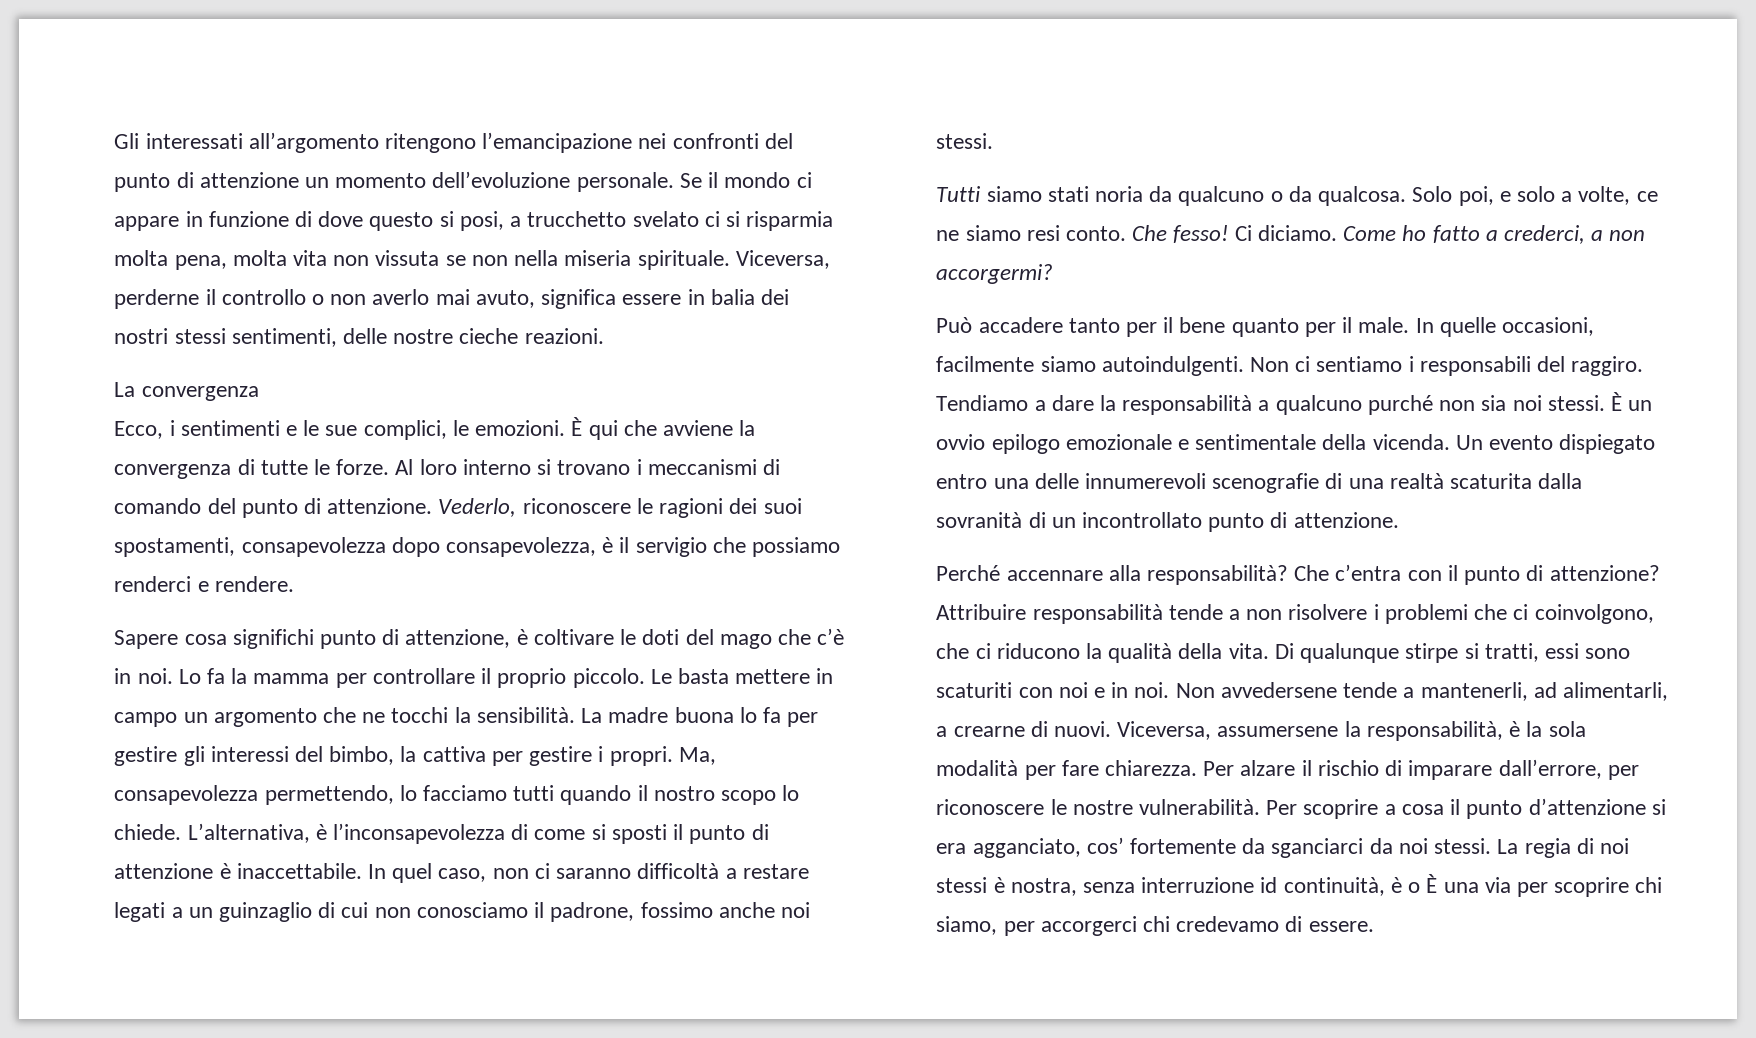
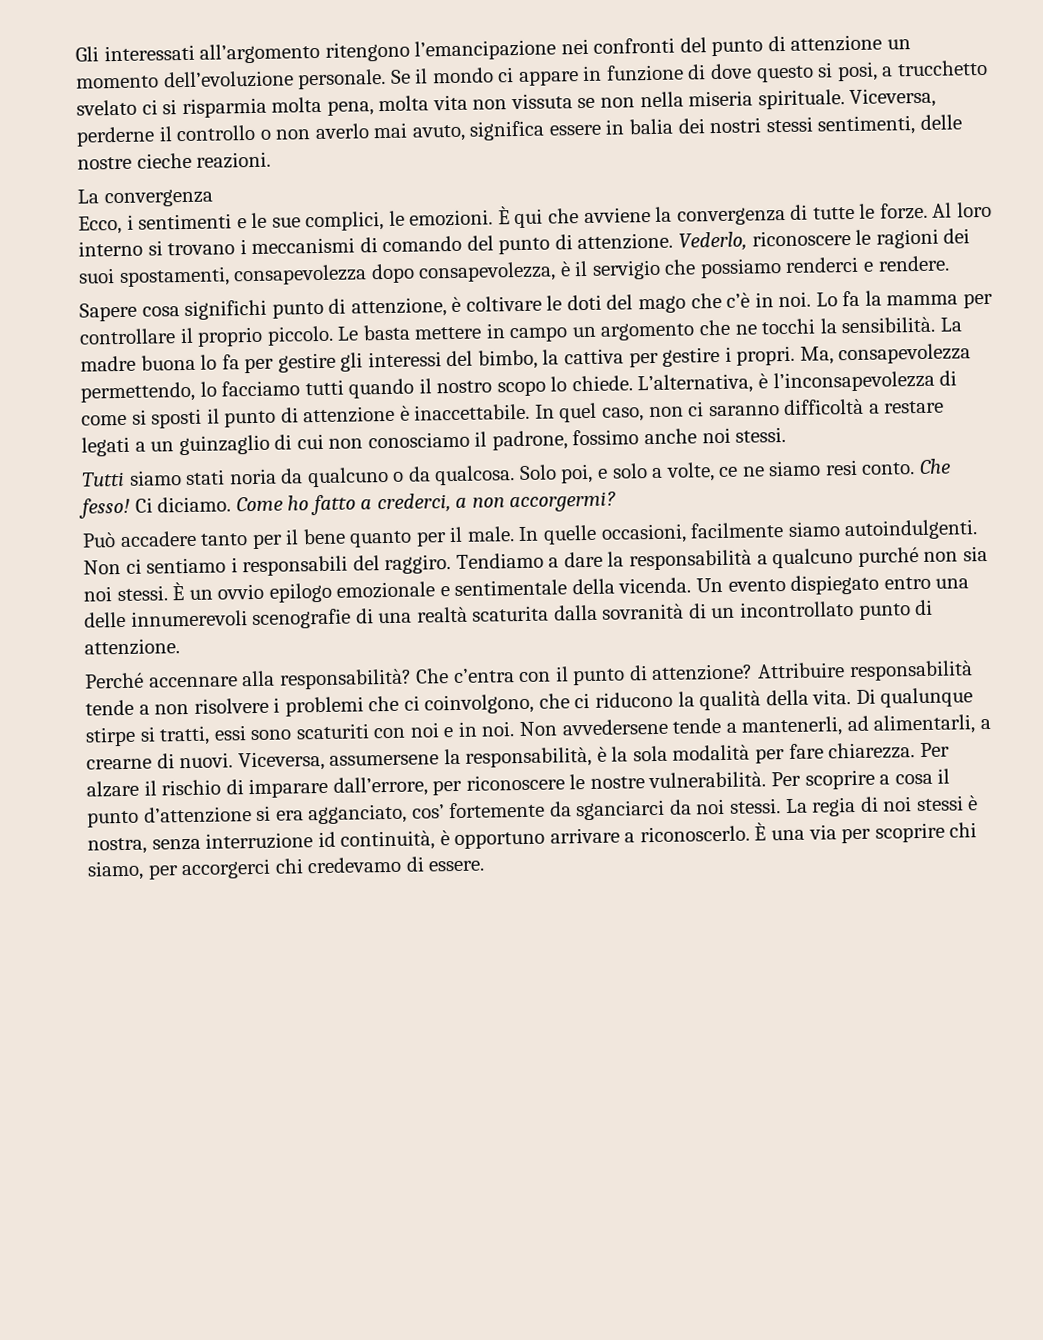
- La regia di noi stessi è nostra, senza interruzione id continuità, è o È una via per scoprire chi siamo, per accorgerci chi credevamo di essere.
+ La regia di noi stessi è nostra, senza interruzione id continuità, è opportuno arrivare a riconoscerlo. È una via per scoprire chi siamo, per accorgerci chi credevamo di essere.

